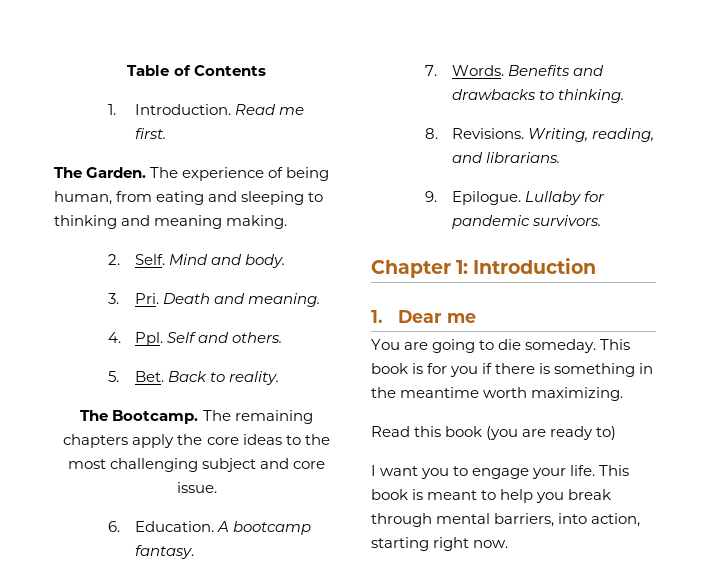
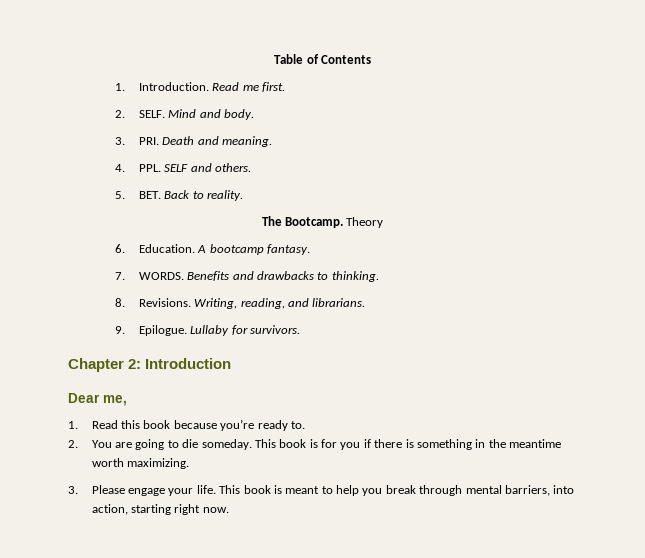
- The Garden. The experience of being human, from eating and sleeping to thinking and meaning making.
- 2. Self.
+ 2. SELF.
- 3. Pri. Death and meaning.
+ 3. PRI. Death and meaning.
- 4. Ppl. Self and others.
+ 4. PPL. SELF and others.
- 5. Bet. Back to reality.
+ 5. BET. Back to reality.
- The remaining chapters apply the core ideas to the most challenging subject and core issue.
+ Theory
- 7. Words.
+ 7. WORDS.
- Lullaby for pandemic survivors.
+ Lullaby for survivors.
- Chapter 1: Introduction
+ Chapter 2: Introduction
- 1. Dear me
- You are going to die someday.
+ Dear me,
+ 1. Read this book because you’re ready to.
+ 2. You are going to die someday.
- Read this book (you are ready to)
- I want you to engage your life.
+ 3. Please engage your life.

